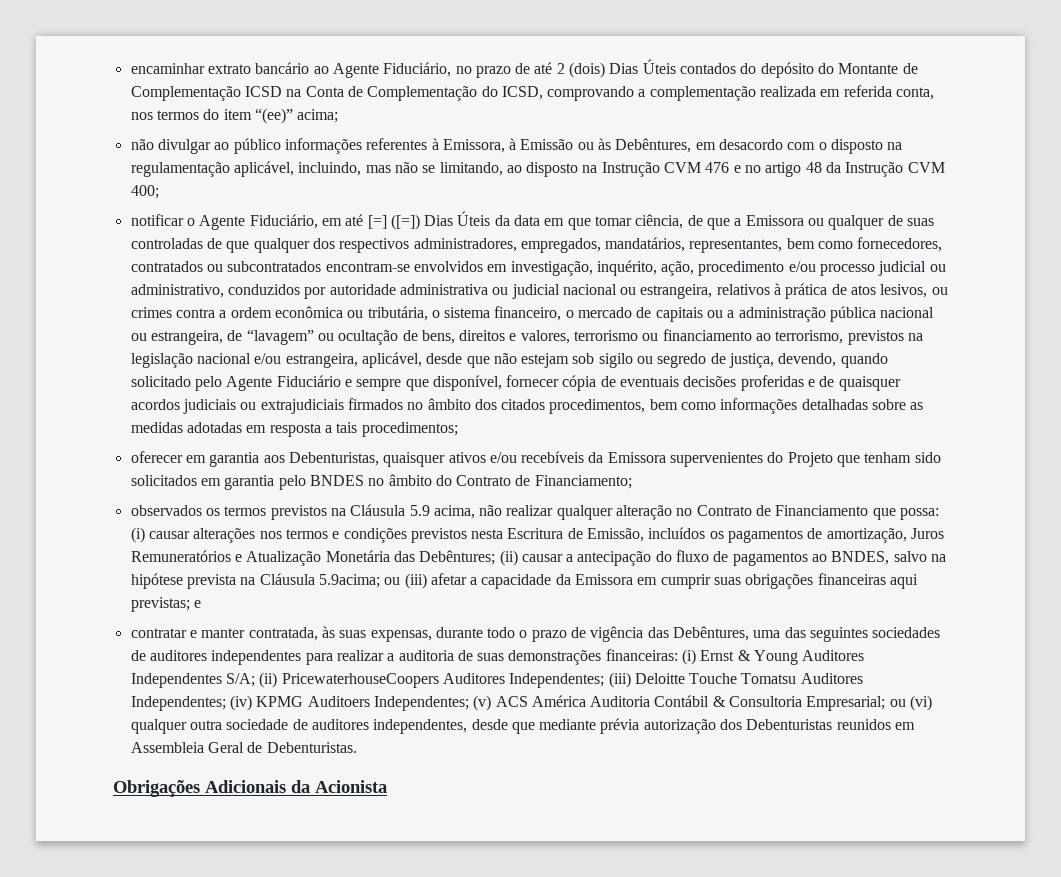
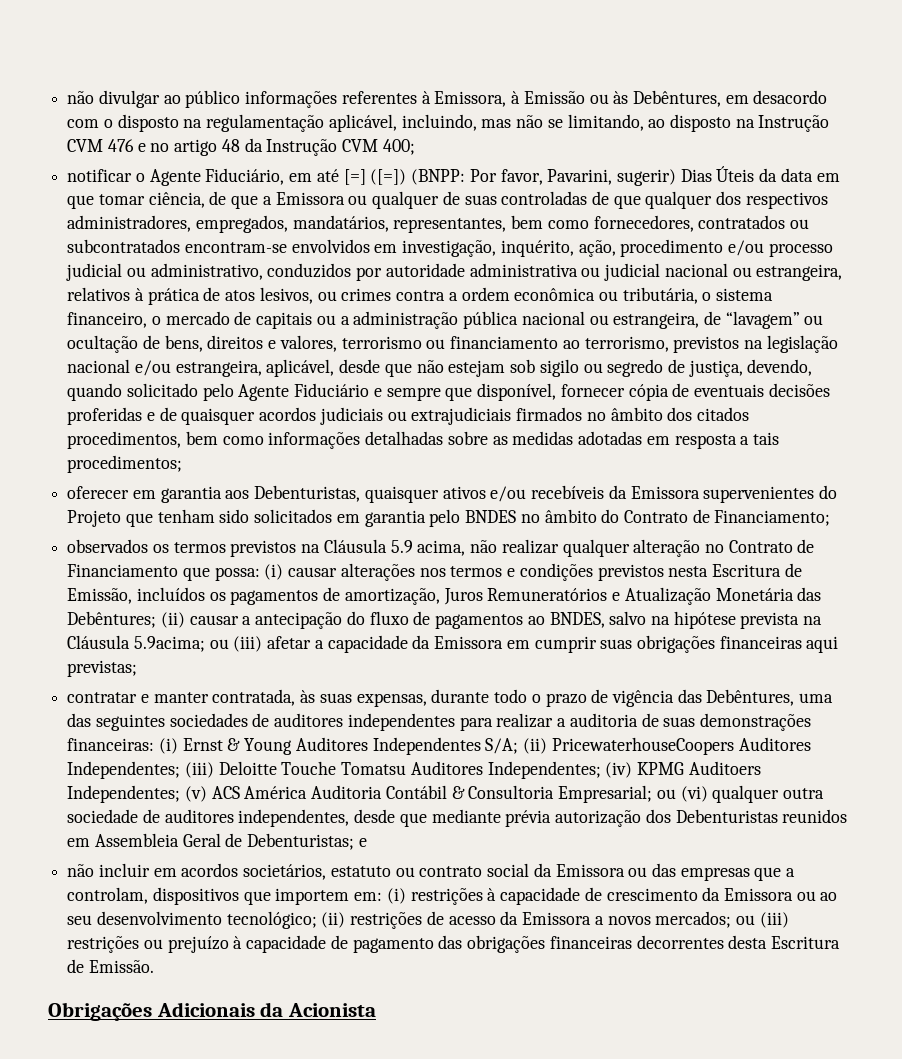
- encaminhar extrato bancário ao Agente Fiduciário, no prazo de até 2 (dois) Dias Úteis contados do depósito do Montante de Complementação ICSD na Conta de Complementação do ICSD, comprovando a complementação realizada em referida conta, nos termos do item “(ee)” acima;
- notificar o Agente Fiduciário, em até [=] ([=]) Dias Úteis da data em que tomar ciência, de que a Emissora ou qualquer de suas controladas de que qualquer dos respectivos administradores, empregados, mandatários, representantes, bem como fornecedores, contratados ou subcontratados encontram-se envolvidos em investigação, inquérito, ação, procedimento e/ou processo judicial ou administrativo, conduzidos por autoridade administrativa ou judicial nacional ou estrangeira, relativos à prática de atos lesivos, ou crimes contra a ordem econômica ou tributária, o sistema financeiro, o mercado de capitais ou a administração pública nacional ou estrangeira, de “lavagem” ou ocultação de bens, direitos e valores, terrorismo ou financiamento ao terrorismo, previstos na legislação nacional e/ou estrangeira, aplicável, desde que não estejam sob sigilo ou segredo de justiça, devendo, quando solicitado pelo Agente Fiduciário e sempre que disponível, fornecer cópia de eventuais decisões proferidas e de quaisquer acordos judiciais ou extrajudiciais firmados no âmbito dos citados procedimentos, bem como informações detalhadas sobre as medidas adotadas em resposta a tais procedimentos;
+ notificar o Agente Fiduciário, em até [=] ([=]) (BNPP: Por favor, Pavarini, sugerir) Dias Úteis da data em que tomar ciência, de que a Emissora ou qualquer de suas controladas de que qualquer dos respectivos administradores, empregados, mandatários, representantes, bem como fornecedores, contratados ou subcontratados encontram-se envolvidos em investigação, inquérito, ação, procedimento e/ou processo judicial ou administrativo, conduzidos por autoridade administrativa ou judicial nacional ou estrangeira, relativos à prática de atos lesivos, ou crimes contra a ordem econômica ou tributária, o sistema financeiro, o mercado de capitais ou a administração pública nacional ou estrangeira, de “lavagem” ou ocultação de bens, direitos e valores, terrorismo ou financiamento ao terrorismo, previstos na legislação nacional e/ou estrangeira, aplicável, desde que não estejam sob sigilo ou segredo de justiça, devendo, quando solicitado pelo Agente Fiduciário e sempre que disponível, fornecer cópia de eventuais decisões proferidas e de quaisquer acordos judiciais ou extrajudiciais firmados no âmbito dos citados procedimentos, bem como informações detalhadas sobre as medidas adotadas em resposta a tais procedimentos;
- ou (iii) afetar a capacidade da Emissora em cumprir suas obrigações financeiras aqui previstas; e
+ ou (iii) afetar a capacidade da Emissora em cumprir suas obrigações financeiras aqui previstas;
- ou (vi) qualquer outra sociedade de auditores independentes, desde que mediante prévia autorização dos Debenturistas reunidos em Assembleia Geral de Debenturistas.
+ ou (vi) qualquer outra sociedade de auditores independentes, desde que mediante prévia autorização dos Debenturistas reunidos em Assembleia Geral de Debenturistas; e
+ não incluir em acordos societários, estatuto ou contrato social da Emissora ou das empresas que a controlam, dispositivos que importem em: (i) restrições à capacidade de crescimento da Emissora ou ao seu desenvolvimento tecnológico; (ii) restrições de acesso da Emissora a novos mercados; ou (iii) restrições ou prejuízo à capacidade de pagamento das obrigações financeiras decorrentes desta Escritura de Emissão.

